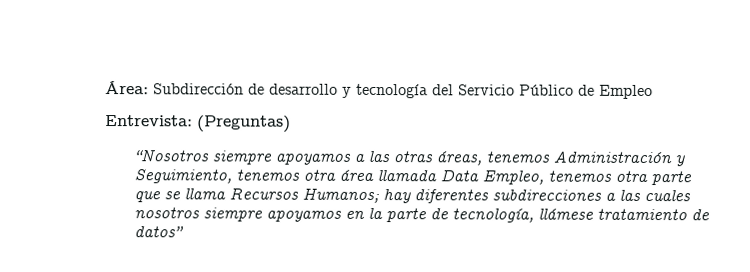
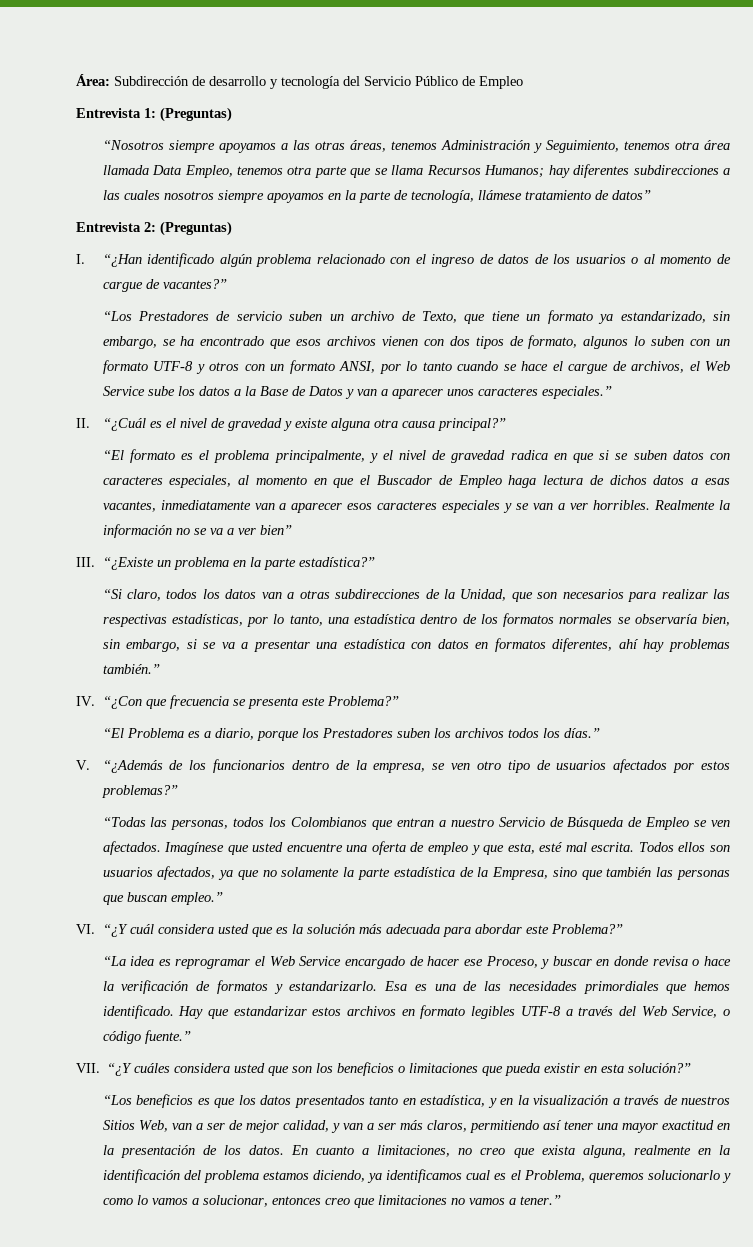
- Entrevista: (Preguntas)
+ Entrevista 1: (Preguntas)
+ Entrevista 2: (Preguntas)
+ I. “¿Han identificado algún problema relacionado con el ingreso de datos de los usuarios o al momento de cargue de vacantes?”
+ “Los Prestadores de servicio suben un archivo de Texto, que tiene un formato ya estandarizado, sin embargo, se ha encontrado que esos archivos vienen con dos tipos de formato, algunos lo suben con un formato UTF-8 y otros con un formato ANSI, por lo tanto cuando se hace el cargue de archivos, el Web Service sube los datos a la Base de Datos y van a aparecer unos caracteres especiales.”
+ II. “¿Cuál es el nivel de gravedad y existe alguna otra causa principal?”
+ “El formato es el problema principalmente, y el nivel de gravedad radica en que si se suben datos con caracteres especiales, al momento en que el Buscador de Empleo haga lectura de dichos datos a esas vacantes, inmediatamente van a aparecer esos caracteres especiales y se van a ver horribles. Realmente la información no se va a ver bien”
+ III. “¿Existe un problema en la parte estadística?”
+ “Si claro, todos los datos van a otras subdirecciones de la Unidad, que son necesarios para realizar las respectivas estadísticas, por lo tanto, una estadística dentro de los formatos normales se observaría bien, sin embargo, si se va a presentar una estadística con datos en formatos diferentes, ahí hay problemas también.”
+ IV. “¿Con que frecuencia se presenta este Problema?”
+ “El Problema es a diario, porque los Prestadores suben los archivos todos los días.”
+ V. “¿Además de los funcionarios dentro de la empresa, se ven otro tipo de usuarios afectados por estos problemas?”
+ “Todas las personas, todos los Colombianos que entran a nuestro Servicio de Búsqueda de Empleo se ven afectados. Imagínese que usted encuentre una oferta de empleo y que esta, esté mal escrita. Todos ellos son usuarios afectados, ya que no solamente la parte estadística de la Empresa, sino que también las personas que buscan empleo.”
+ VI. “¿Y cuál considera usted que es la solución más adecuada para abordar este Problema?”
+ “La idea es reprogramar el Web Service encargado de hacer ese Proceso, y buscar en donde revisa o hace la verificación de formatos y estandarizarlo. Esa es una de las necesidades primordiales que hemos identificado. Hay que estandarizar estos archivos en formato legibles UTF-8 a través del Web Service, o código fuente.”
+ VII. “¿Y cuáles considera usted que son los beneficios o limitaciones que pueda existir en esta solución?”
+ “Los beneficios es que los datos presentados tanto en estadística, y en la visualización a través de nuestros Sitios Web, van a ser de mejor calidad, y van a ser más claros, permitiendo así tener una mayor exactitud en la presentación de los datos. En cuanto a limitaciones, no creo que exista alguna, realmente en la identificación del problema estamos diciendo, ya identificamos cual es el Problema, queremos solucionarlo y como lo vamos a solucionar, entonces creo que limitaciones no vamos a tener.”

